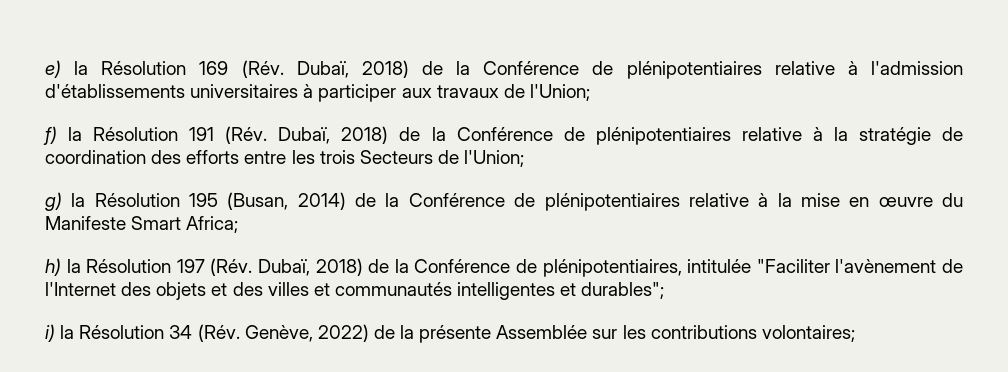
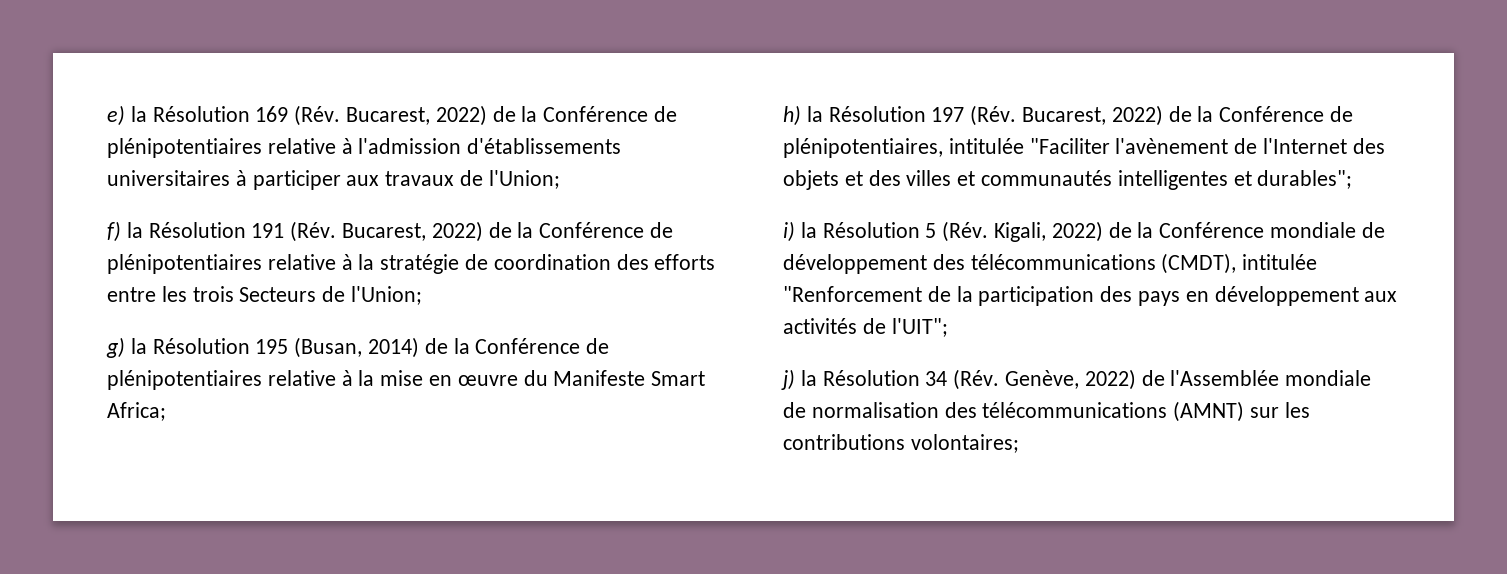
- e) la Résolution 169 (Rév. Dubaï, 2018) de la Conférence de plénipotentiaires relative à l'admission d'établissements universitaires à participer aux travaux de l'Union;
+ e) la Résolution 169 (Rév. Bucarest, 2022) de la Conférence de plénipotentiaires relative à l'admission d'établissements universitaires à participer aux travaux de l'Union;
- f) la Résolution 191 (Rév. Dubaï, 2018) de la Conférence de plénipotentiaires relative à la stratégie de coordination des efforts entre les trois Secteurs de l'Union;
+ f) la Résolution 191 (Rév. Bucarest, 2022) de la Conférence de plénipotentiaires relative à la stratégie de coordination des efforts entre les trois Secteurs de l'Union;
- h) la Résolution 197 (Rév. Dubaï, 2018) de la Conférence de plénipotentiaires, intitulée "Faciliter l'avènement de l'Internet des objets et des villes et communautés intelligentes et durables";
+ h) la Résolution 197 (Rév. Bucarest, 2022) de la Conférence de plénipotentiaires, intitulée "Faciliter l'avènement de l'Internet des objets et des villes et communautés intelligentes et durables";
- i) la Résolution 34 (Rév. Genève, 2022) de la présente Assemblée sur les contributions volontaires;
+ i) la Résolution 5 (Rév. Kigali, 2022) de la Conférence mondiale de développement des télécommunications (CMDT), intitulée "Renforcement de la participation des pays en développement aux activités de l'UIT";
+ j) la Résolution 34 (Rév. Genève, 2022) de l'Assemblée mondiale de normalisation des télécommunications (AMNT) sur les contributions volontaires;

